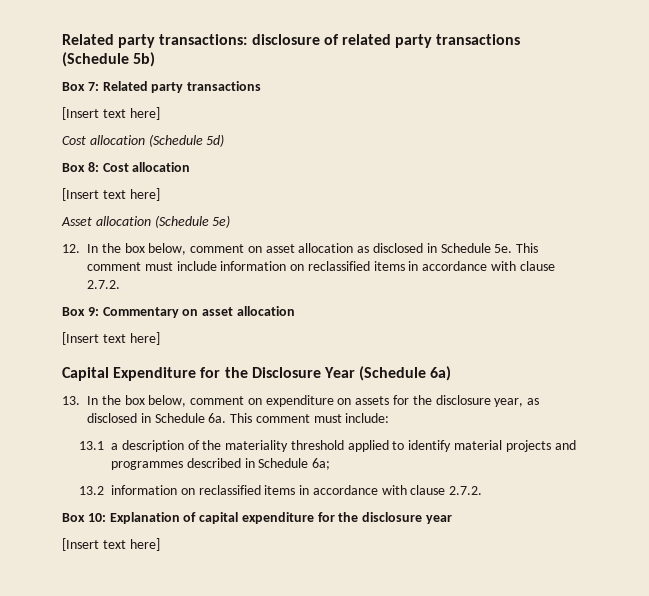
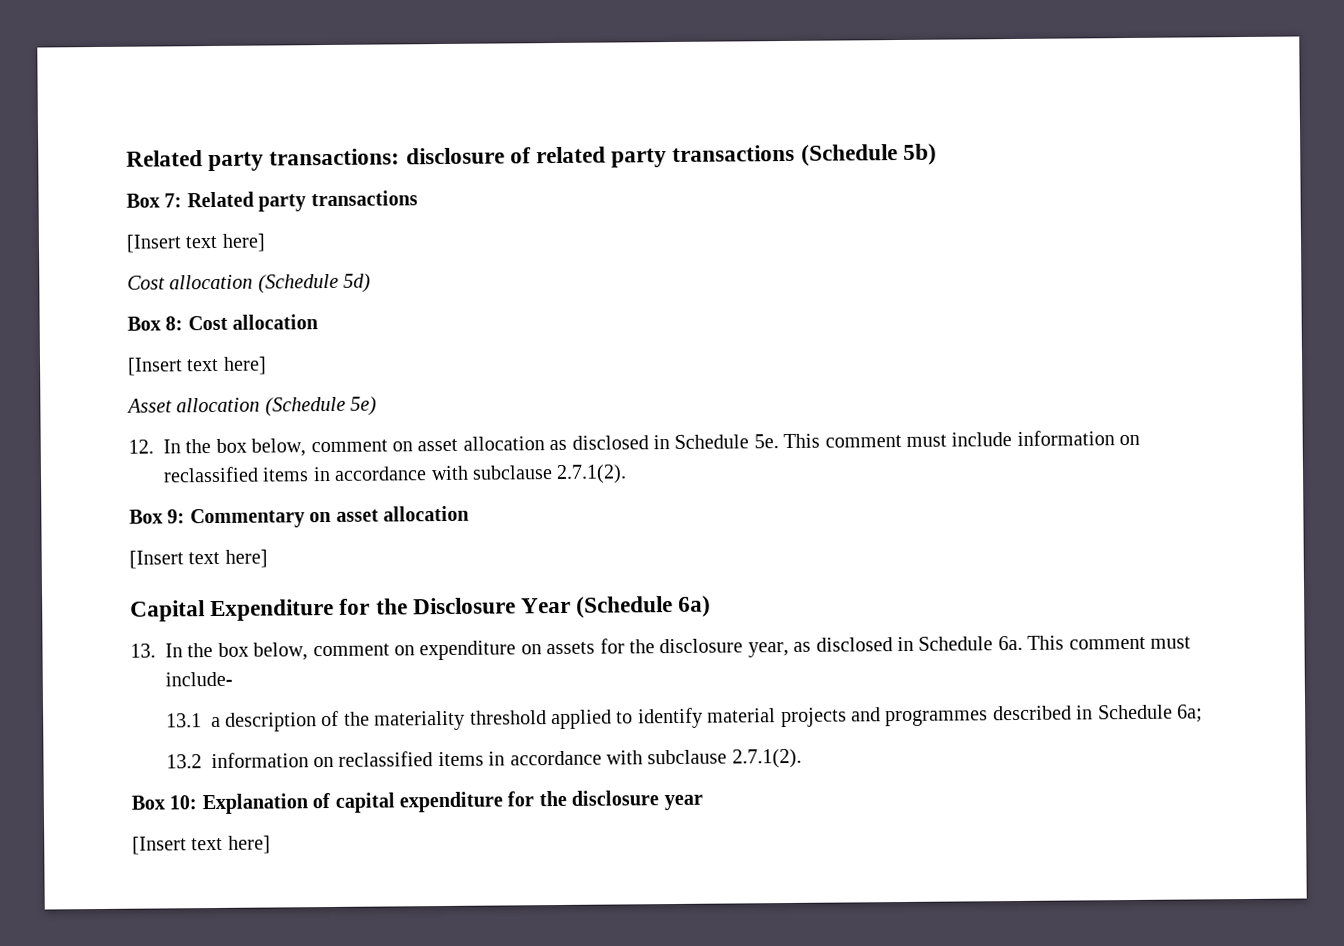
- This comment must include information on reclassified items in accordance with clause 2.7.2.
+ This comment must include information on reclassified items in accordance with subclause 2.7.1(2).
- This comment must include:
+ This comment must include-
- 13.2 information on reclassified items in accordance with clause 2.7.2.
+ 13.2 information on reclassified items in accordance with subclause 2.7.1(2).

